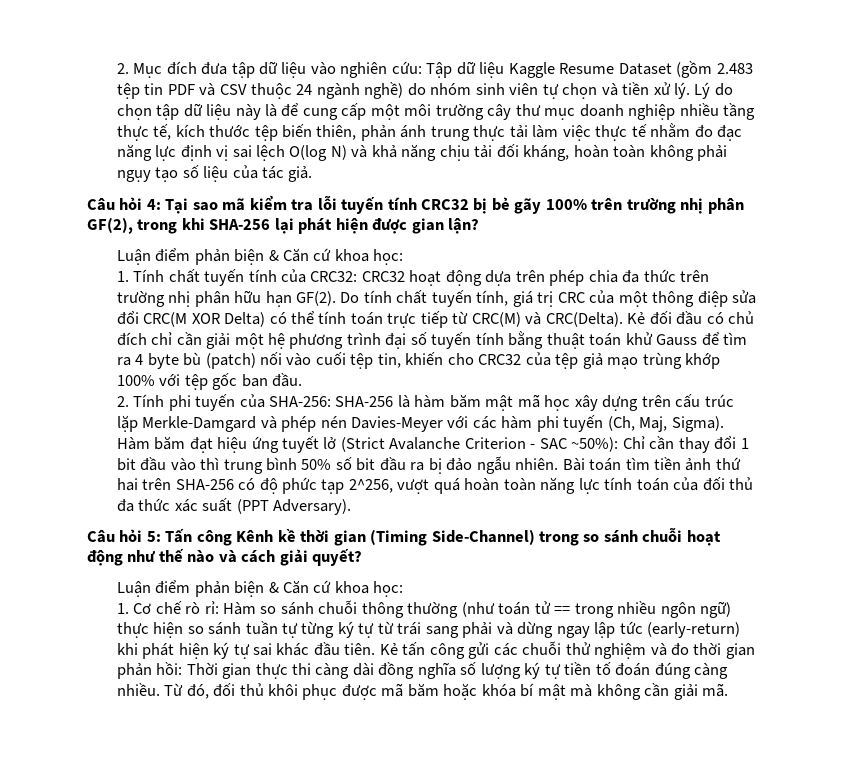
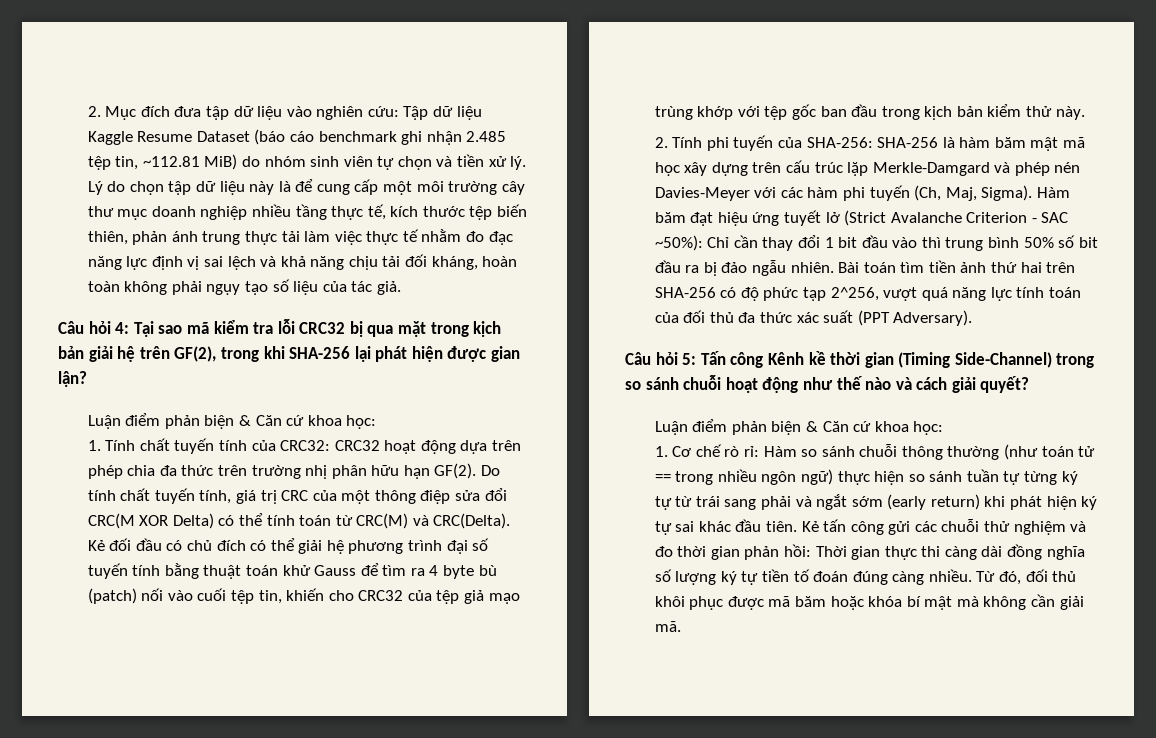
- 2. Mục đích đưa tập dữ liệu vào nghiên cứu: Tập dữ liệu Kaggle Resume Dataset (gồm 2.483 tệp tin PDF và CSV thuộc 24 ngành nghề) do nhóm sinh viên tự chọn và tiền xử lý.
+ 2. Mục đích đưa tập dữ liệu vào nghiên cứu: Tập dữ liệu Kaggle Resume Dataset (báo cáo benchmark ghi nhận 2.485 tệp tin, ~112.81 MiB) do nhóm sinh viên tự chọn và tiền xử lý.
- Lý do chọn tập dữ liệu này là để cung cấp một môi trường cây thư mục doanh nghiệp nhiều tầng thực tế, kích thước tệp biến thiên, phản ánh trung thực tải làm việc thực tế nhằm đo đạc năng lực định vị sai lệch O(log N) và khả năng chịu tải đối kháng, hoàn toàn không phải ngụy tạo số liệu của tác giả.
+ Lý do chọn tập dữ liệu này là để cung cấp một môi trường cây thư mục doanh nghiệp nhiều tầng thực tế, kích thước tệp biến thiên, phản ánh trung thực tải làm việc thực tế nhằm đo đạc năng lực định vị sai lệch và khả năng chịu tải đối kháng, hoàn toàn không phải ngụy tạo số liệu của tác giả.
- Câu hỏi 4: Tại sao mã kiểm tra lỗi tuyến tính CRC32 bị bẻ gãy 100% trên trường nhị phân GF(2), trong khi SHA-256 lại phát hiện được gian lận?
+ Câu hỏi 4: Tại sao mã kiểm tra lỗi CRC32 bị qua mặt trong kịch bản giải hệ trên GF(2), trong khi SHA-256 lại phát hiện được gian lận?
- Do tính chất tuyến tính, giá trị CRC của một thông điệp sửa đổi CRC(M XOR Delta) có thể tính toán trực tiếp từ CRC(M) và CRC(Delta).
+ Do tính chất tuyến tính, giá trị CRC của một thông điệp sửa đổi CRC(M XOR Delta) có thể tính toán từ CRC(M) và CRC(Delta).
- Kẻ đối đầu có chủ đích chỉ cần giải một hệ phương trình đại số tuyến tính bằng thuật toán khử Gauss để tìm ra 4 byte bù (patch) nối vào cuối tệp tin, khiến cho CRC32 của tệp giả mạo trùng khớp 100% với tệp gốc ban đầu.
+ Kẻ đối đầu có chủ đích có thể giải hệ phương trình đại số tuyến tính bằng thuật toán khử Gauss để tìm ra 4 byte bù (patch) nối vào cuối tệp tin, khiến cho CRC32 của tệp giả mạo trùng khớp với tệp gốc ban đầu trong kịch bản kiểm thử này.
- Bài toán tìm tiền ảnh thứ hai trên SHA-256 có độ phức tạp 2^256, vượt quá hoàn toàn năng lực tính toán của đối thủ đa thức xác suất (PPT Adversary).
+ Bài toán tìm tiền ảnh thứ hai trên SHA-256 có độ phức tạp 2^256, vượt quá năng lực tính toán của đối thủ đa thức xác suất (PPT Adversary).
- 1. Cơ chế rò rỉ: Hàm so sánh chuỗi thông thường (như toán tử == trong nhiều ngôn ngữ) thực hiện so sánh tuần tự từng ký tự từ trái sang phải và dừng ngay lập tức (early-return) khi phát hiện ký tự sai khác đầu tiên.
+ 1. Cơ chế rò rỉ: Hàm so sánh chuỗi thông thường (như toán tử == trong nhiều ngôn ngữ) thực hiện so sánh tuần tự từng ký tự từ trái sang phải và ngắt sớm (early return) khi phát hiện ký tự sai khác đầu tiên.

